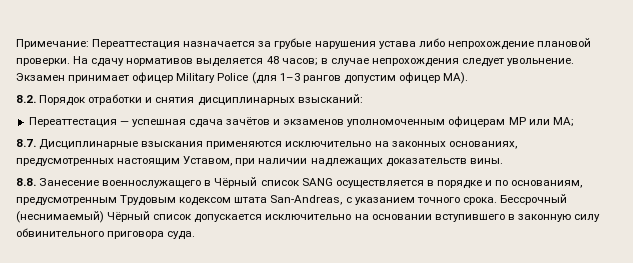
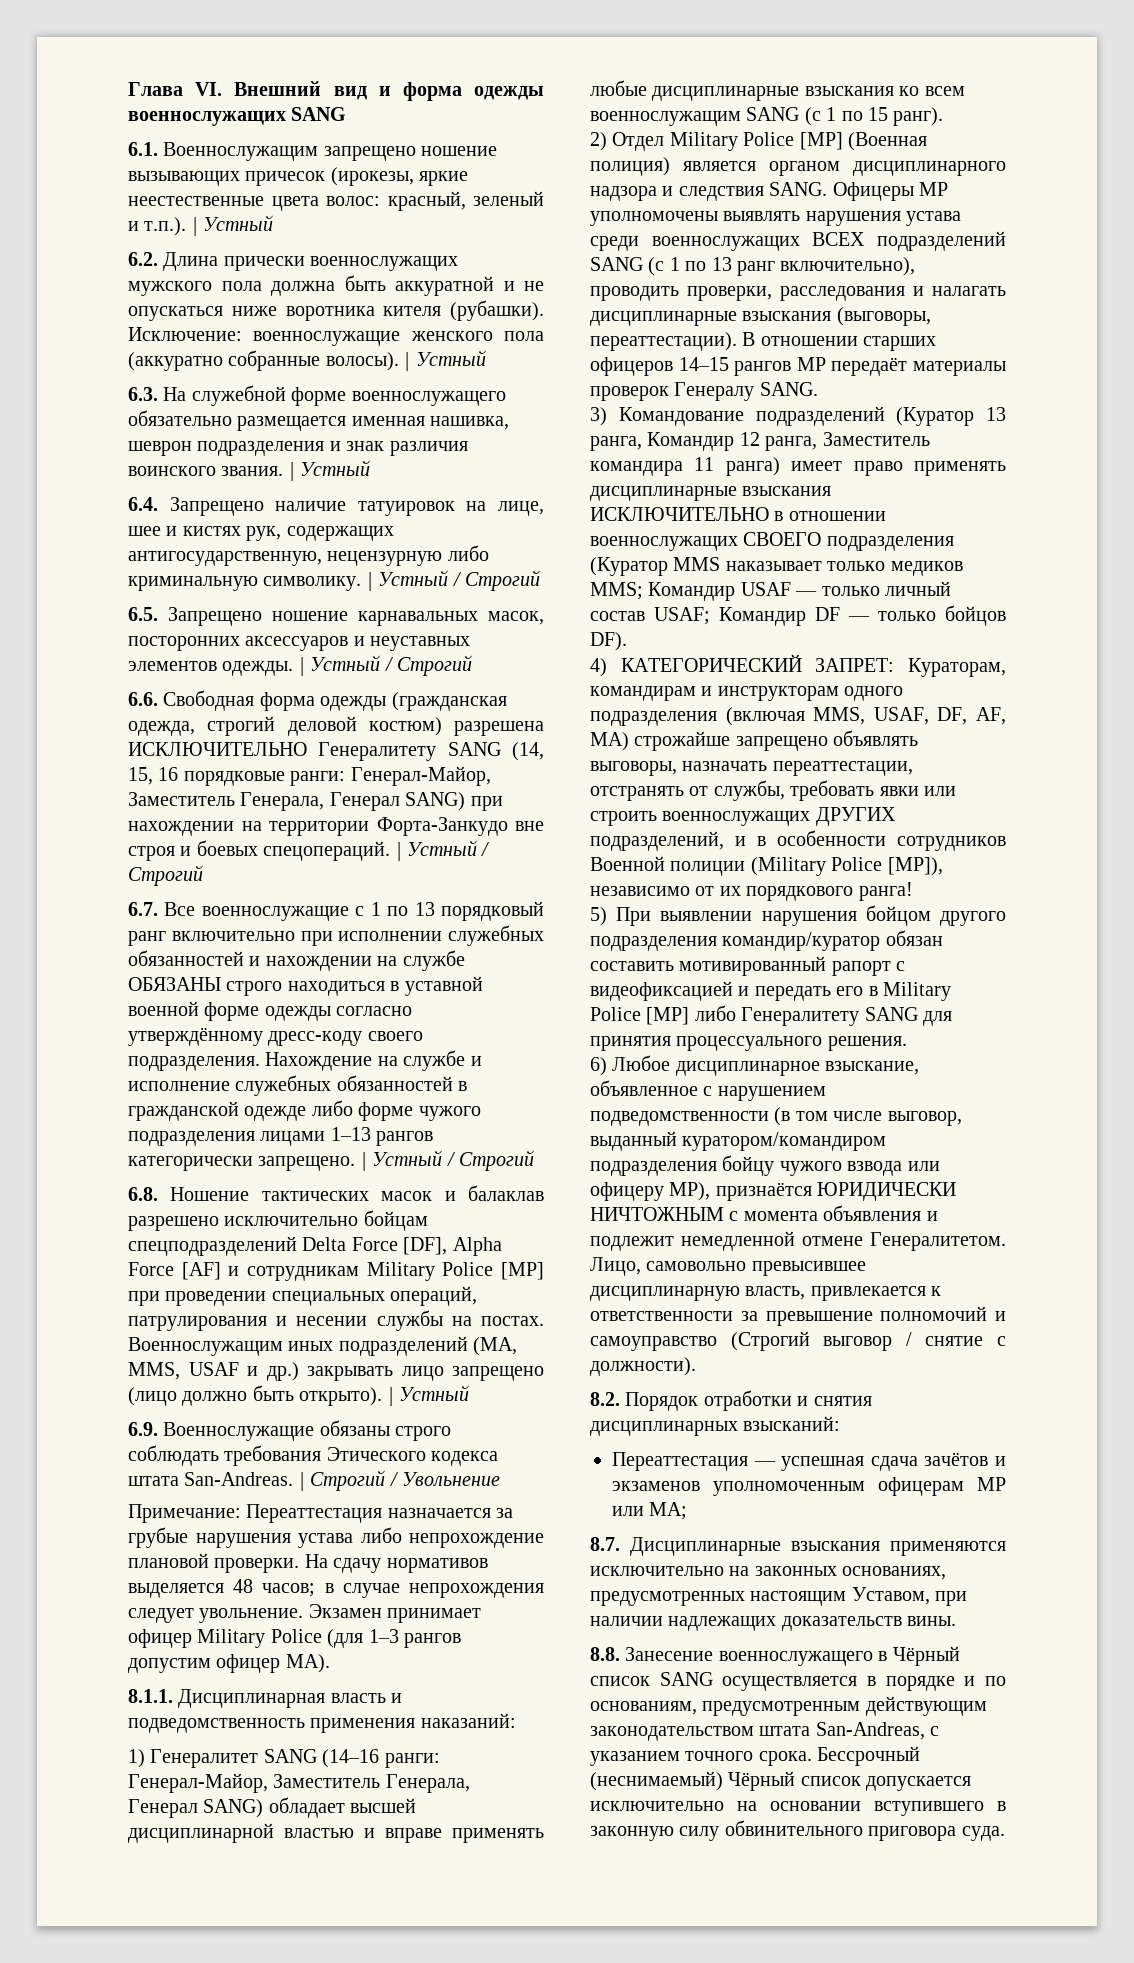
+ Глава VI. Внешний вид и форма одежды военнослужащих SANG
+ 6.1. Военнослужащим запрещено ношение вызывающих причесок (ирокезы, яркие неестественные цвета волос: красный, зеленый и т.п.). | Устный
+ 6.2. Длина прически военнослужащих мужского пола должна быть аккуратной и не опускаться ниже воротника кителя (рубашки). Исключение: военнослужащие женского пола (аккуратно собранные волосы). | Устный
+ 6.3. На служебной форме военнослужащего обязательно размещается именная нашивка, шеврон подразделения и знак различия воинского звания. | Устный
+ 6.4. Запрещено наличие татуировок на лице, шее и кистях рук, содержащих антигосударственную, нецензурную либо криминальную символику. | Устный / Строгий
+ 6.5. Запрещено ношение карнавальных масок, посторонних аксессуаров и неуставных элементов одежды. | Устный / Строгий
+ 6.6. Свободная форма одежды (гражданская одежда, строгий деловой костюм) разрешена ИСКЛЮЧИТЕЛЬНО Генералитету SANG (14, 15, 16 порядковые ранги: Генерал-Майор, Заместитель Генерала, Генерал SANG) при нахождении на территории Форта-Занкудо вне строя и боевых спецопераций. | Устный / Строгий
+ 6.7. Все военнослужащие с 1 по 13 порядковый ранг включительно при исполнении служебных обязанностей и нахождении на службе ОБЯЗАНЫ строго находиться в уставной военной форме одежды согласно утверждённому дресс-коду своего подразделения. Нахождение на службе и исполнение служебных обязанностей в гражданской одежде либо форме чужого подразделения лицами 1–13 рангов категорически запрещено. | Устный / Строгий
+ 6.8. Ношение тактических масок и балаклав разрешено исключительно бойцам спецподразделений Delta Force [DF], Alpha Force [AF] и сотрудникам Military Police [MP] при проведении специальных операций, патрулирования и несении службы на постах. Военнослужащим иных подразделений (MA, MMS, USAF и др.) закрывать лицо запрещено (лицо должно быть открыто). | Устный
+ 6.9. Военнослужащие обязаны строго соблюдать требования Этического кодекса штата San-Andreas. | Строгий / Увольнение
+ 8.1.1. Дисциплинарная власть и подведомственность применения наказаний:
+ 1) Генералитет SANG (14–16 ранги: Генерал-Майор, Заместитель Генерала, Генерал SANG) обладает высшей дисциплинарной властью и вправе применять любые дисциплинарные взыскания ко всем военнослужащим SANG (с 1 по 15 ранг).
+ 2) Отдел Military Police [MP] (Военная полиция) является органом дисциплинарного надзора и следствия SANG. Офицеры MP уполномочены выявлять нарушения устава среди военнослужащих ВСЕХ подразделений SANG (с 1 по 13 ранг включительно), проводить проверки, расследования и налагать дисциплинарные взыскания (выговоры, переаттестации). В отношении старших офицеров 14–15 рангов MP передаёт материалы проверок Генералу SANG.
+ 3) Командование подразделений (Куратор 13 ранга, Командир 12 ранга, Заместитель командира 11 ранга) имеет право применять дисциплинарные взыскания ИСКЛЮЧИТЕЛЬНО в отношении военнослужащих СВОЕГО подразделения (Куратор MMS наказывает только медиков MMS; Командир USAF — только личный состав USAF; Командир DF — только бойцов DF).
+ 4) КАТЕГОРИЧЕСКИЙ ЗАПРЕТ: Кураторам, командирам и инструкторам одного подразделения (включая MMS, USAF, DF, AF, MA) строжайше запрещено объявлять выговоры, назначать переаттестации, отстранять от службы, требовать явки или строить военнослужащих ДРУГИХ подразделений, и в особенности сотрудников Военной полиции (Military Police [MP]), независимо от их порядкового ранга!
+ 5) При выявлении нарушения бойцом другого подразделения командир/куратор обязан составить мотивированный рапорт с видеофиксацией и передать его в Military Police [MP] либо Генералитету SANG для принятия процессуального решения.
+ 6) Любое дисциплинарное взыскание, объявленное с нарушением подведомственности (в том числе выговор, выданный куратором/командиром подразделения бойцу чужого взвода или офицеру MP), признаётся ЮРИДИЧЕСКИ НИЧТОЖНЫМ с момента объявления и подлежит немедленной отмене Генералитетом. Лицо, самовольно превысившее дисциплинарную власть, привлекается к ответственности за превышение полномочий и самоуправство (Строгий выговор / снятие с должности).
- 8.8. Занесение военнослужащего в Чёрный список SANG осуществляется в порядке и по основаниям, предусмотренным Трудовым кодексом штата San-Andreas, с указанием точного срока.
+ 8.8. Занесение военнослужащего в Чёрный список SANG осуществляется в порядке и по основаниям, предусмотренным действующим законодательством штата San-Andreas, с указанием точного срока.

